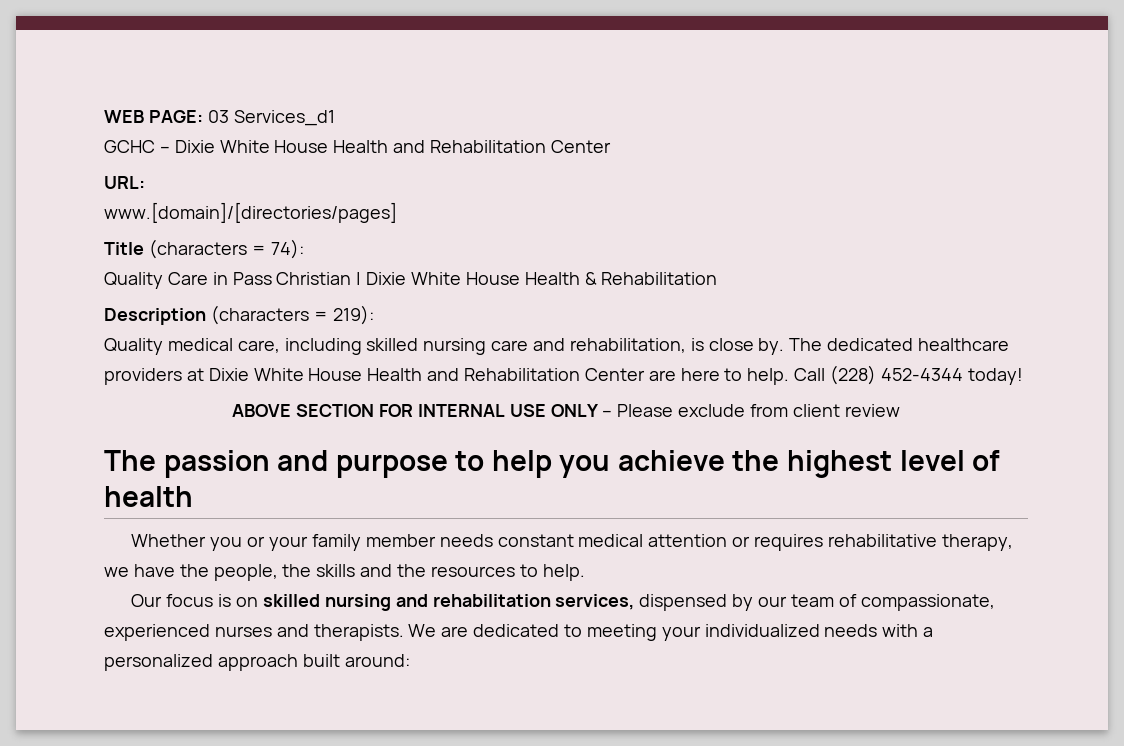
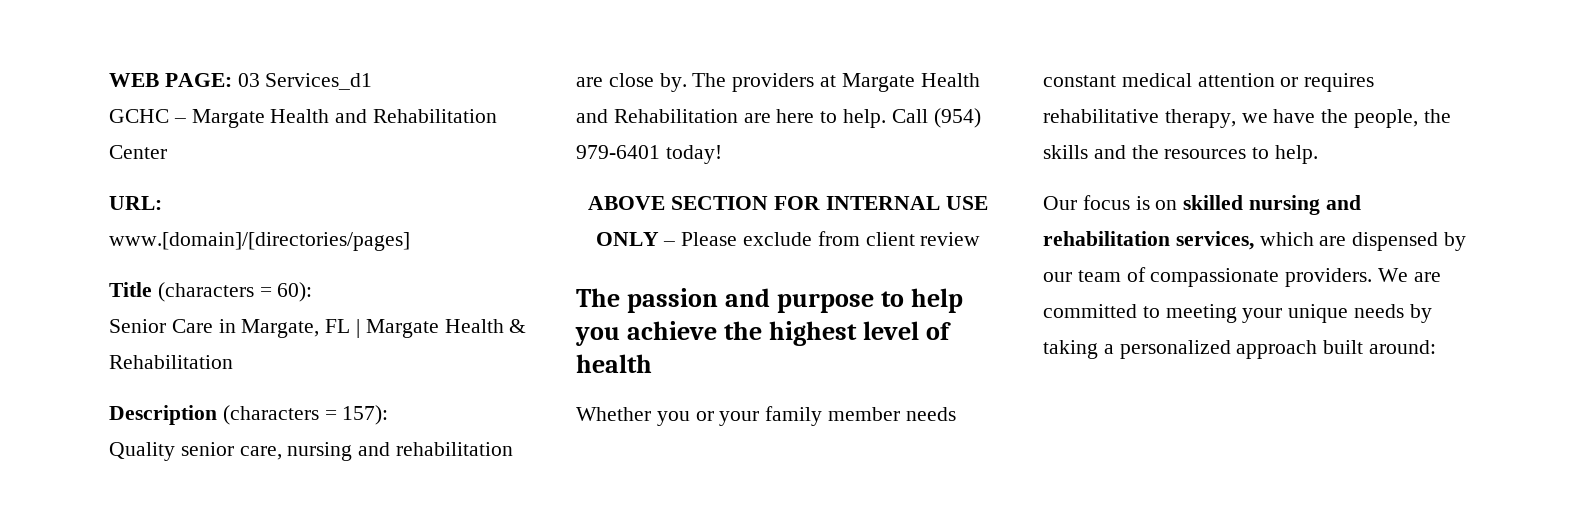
- GCHC – Dixie White House Health and Rehabilitation Center
+ GCHC – Margate Health and Rehabilitation Center
- Title (characters = 74):
- Quality Care in Pass Christian | Dixie White House Health & Rehabilitation
+ Title (characters = 60):
+ Senior Care in Margate, FL | Margate Health & Rehabilitation
- Description (characters = 219):
- Quality medical care, including skilled nursing care and rehabilitation, is close by. The dedicated healthcare providers at Dixie White House Health and Rehabilitation Center are here to help.
+ Description (characters = 157):
+ Quality senior care, nursing and rehabilitation are close by. The providers at Margate Health and Rehabilitation are here to help.
- Call (228) 452-4344 today!
+ Call (954) 979-6401 today!
- Our focus is on skilled nursing and rehabilitation services, dispensed by our team of compassionate, experienced nurses and therapists.
+ Our focus is on skilled nursing and rehabilitation services, which are dispensed by our team of compassionate providers.
- We are dedicated to meeting your individualized needs with a personalized approach built around:
+ We are committed to meeting your unique needs by taking a personalized approach built around:

